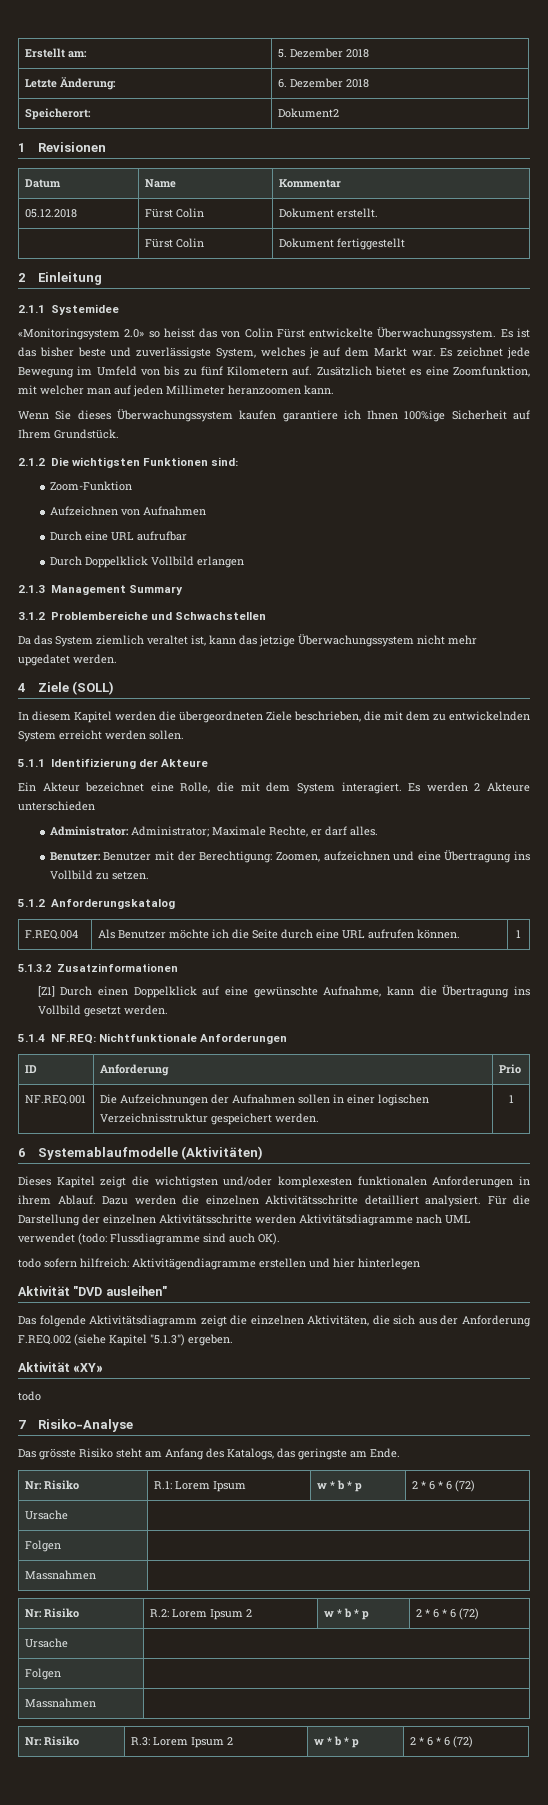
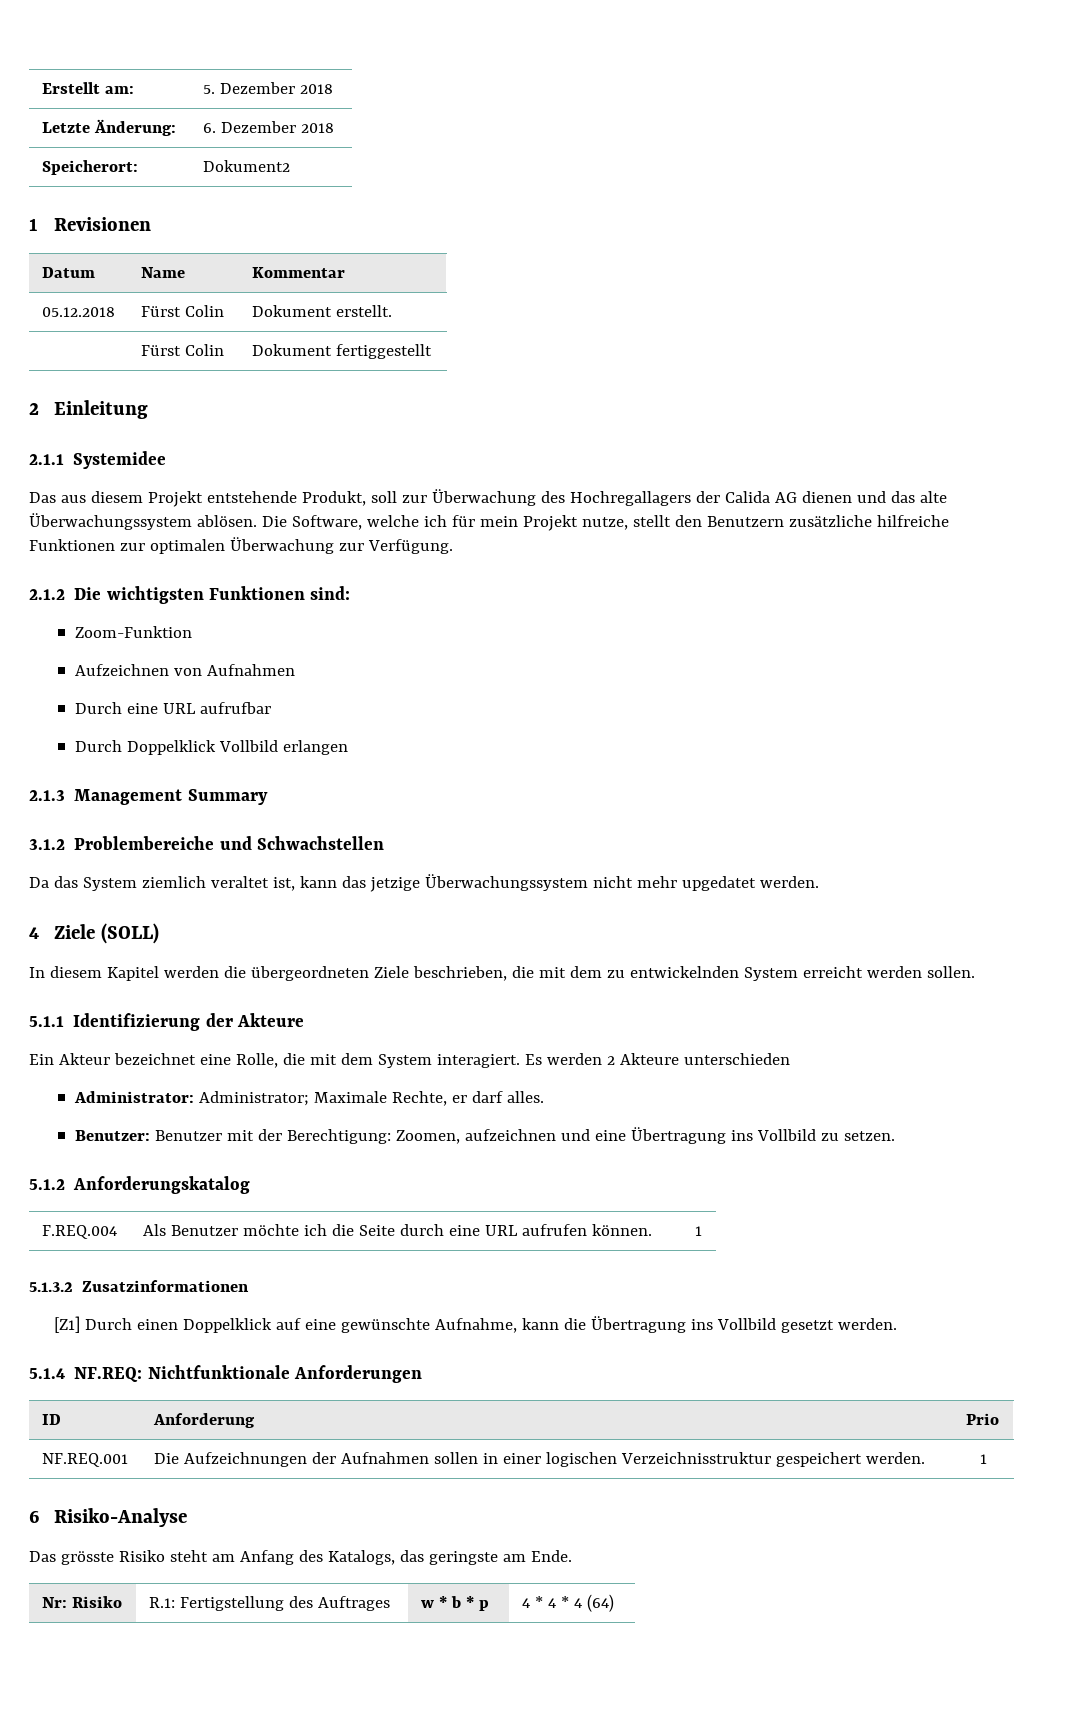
- «Monitoringsystem 2.0» so heisst das von Colin Fürst entwickelte Überwachungssystem. Es ist das bisher beste und zuverlässigste System, welches je auf dem Markt war. Es zeichnet jede Bewegung im Umfeld von bis zu fünf Kilometern auf. Zusätzlich bietet es eine Zoomfunktion, mit welcher man auf jeden Millimeter heranzoomen kann.
- Wenn Sie dieses Überwachungssystem kaufen garantiere ich Ihnen 100%ige Sicherheit auf Ihrem Grundstück.
+ Das aus diesem Projekt entstehende Produkt, soll zur Überwachung des Hochregallagers der Calida AG dienen und das alte Überwachungssystem ablösen. Die Software, welche ich für mein Projekt nutze, stellt den Benutzern zusätzliche hilfreiche Funktionen zur optimalen Überwachung zur Verfügung.
- 6 Systemablaufmodelle (Aktivitäten)
- Dieses Kapitel zeigt die wichtigsten und/oder komplexesten funktionalen Anforderungen in ihrem Ablauf. Dazu werden die einzelnen Aktivitätsschritte detailliert analysiert. Für die Darstellung der einzelnen Aktivitätsschritte werden Aktivitätsdiagramme nach UML verwendet (todo: Flussdiagramme sind auch OK).
- todo sofern hilfreich: Aktivitägendiagramme erstellen und hier hinterlegen
- Aktivität "DVD ausleihen"
- Das folgende Aktivitätsdiagramm zeigt die einzelnen Aktivitäten, die sich aus der Anforderung F.REQ.002 (siehe Kapitel "5.1.3") ergeben.
- Aktivität «XY»
- todo
- 7 Risiko-Analyse
+ 6 Risiko-Analyse
- Nr: Risiko | R.1: Lorem Ipsum | w * b * p | 2 * 6 * 6 (72)
- Ursache |
- Folgen |
- Massnahmen |
- Nr: Risiko | R.2: Lorem Ipsum 2 | w * b * p | 2 * 6 * 6 (72)
- Ursache |
- Folgen |
- Massnahmen |
- Nr: Risiko | R.3: Lorem Ipsum 2 | w * b * p | 2 * 6 * 6 (72)
+ Nr: Risiko | R.1: Fertigstellung des Auftrages | w * b * p | 4 * 4 * 4 (64)

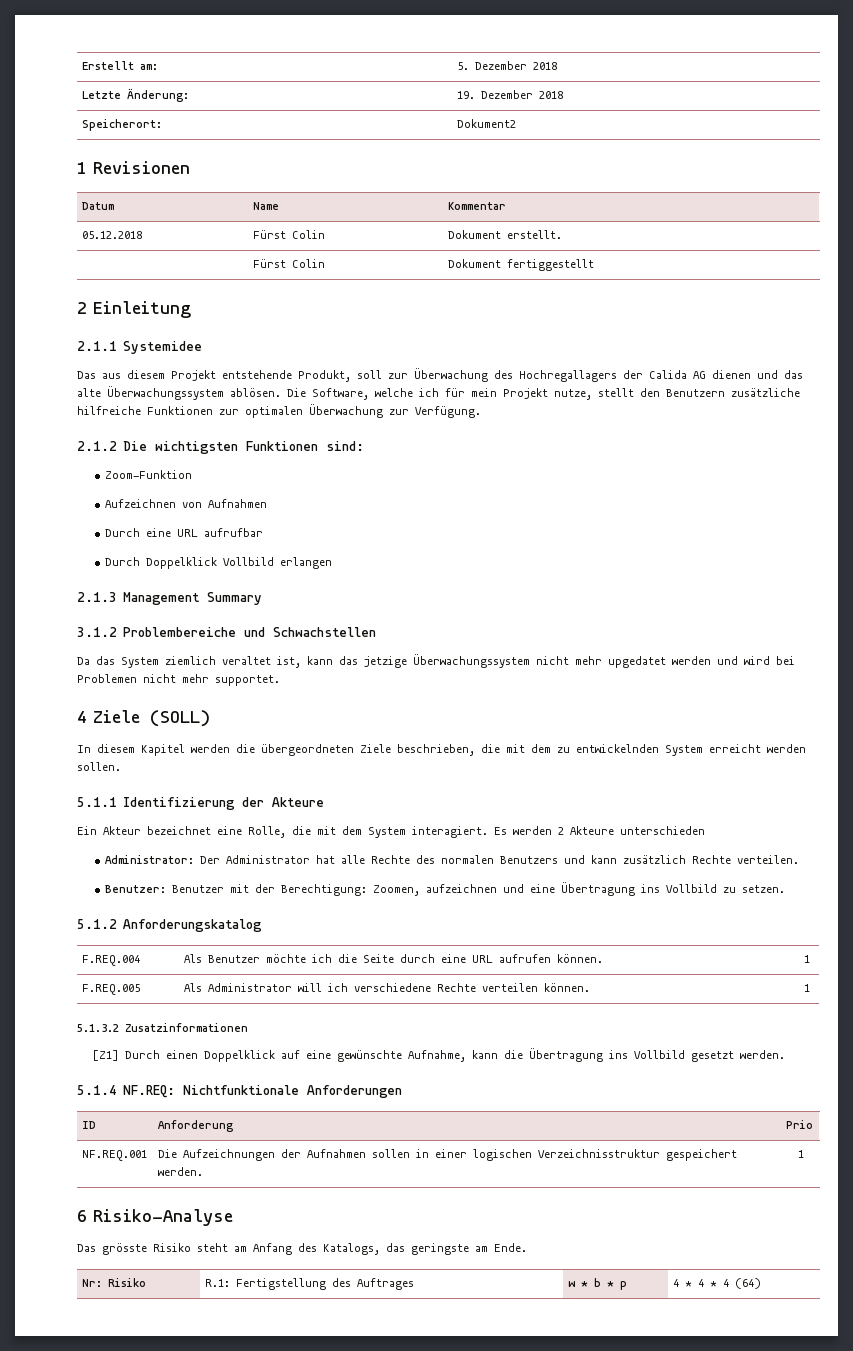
- Letzte Änderung: | 6. Dezember 2018
+ Letzte Änderung: | 19. Dezember 2018
- Da das System ziemlich veraltet ist, kann das jetzige Überwachungssystem nicht mehr upgedatet werden.
+ Da das System ziemlich veraltet ist, kann das jetzige Überwachungssystem nicht mehr upgedatet werden und wird bei Problemen nicht mehr supportet.
- Administrator: Administrator; Maximale Rechte, er darf alles.
+ Administrator: Der Administrator hat alle Rechte des normalen Benutzers und kann zusätzlich Rechte verteilen.
+ F.REQ.005 | Als Administrator will ich verschiedene Rechte verteilen können. | 1

